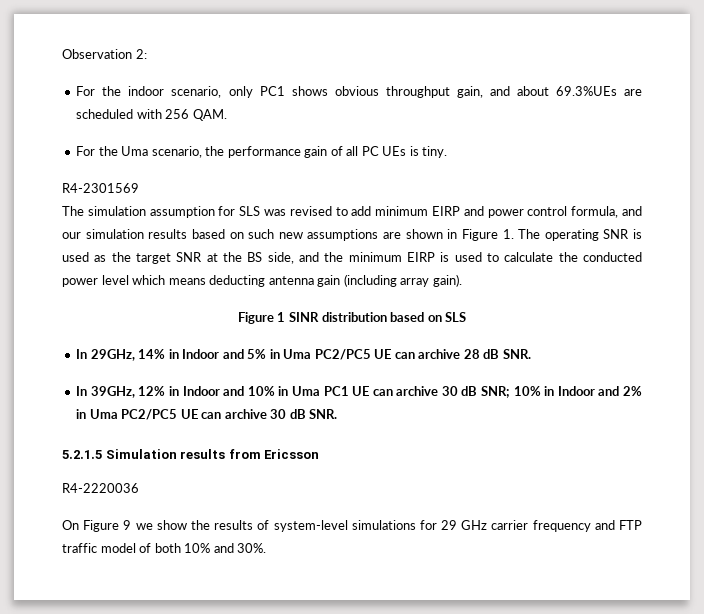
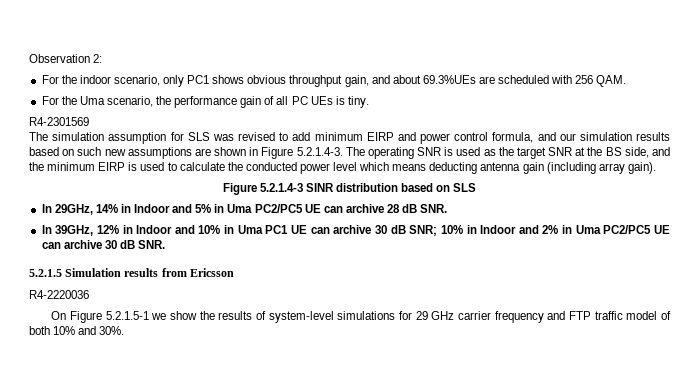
- The simulation assumption for SLS was revised to add minimum EIRP and power control formula, and our simulation results based on such new assumptions are shown in Figure 1. The operating SNR is used as the target SNR at the BS side, and the minimum EIRP is used to calculate the conducted power level which means deducting antenna gain (including array gain).
+ The simulation assumption for SLS was revised to add minimum EIRP and power control formula, and our simulation results based on such new assumptions are shown in Figure 5.2.1.4-3. The operating SNR is used as the target SNR at the BS side, and the minimum EIRP is used to calculate the conducted power level which means deducting antenna gain (including array gain).
- Figure 1 SINR distribution based on SLS
+ Figure 5.2.1.4-3 SINR distribution based on SLS
- On Figure 9 we show the results of system-level simulations for 29 GHz carrier frequency and FTP traffic model of both 10% and 30%.
+ On Figure 5.2.1.5-1 we show the results of system-level simulations for 29 GHz carrier frequency and FTP traffic model of both 10% and 30%.

